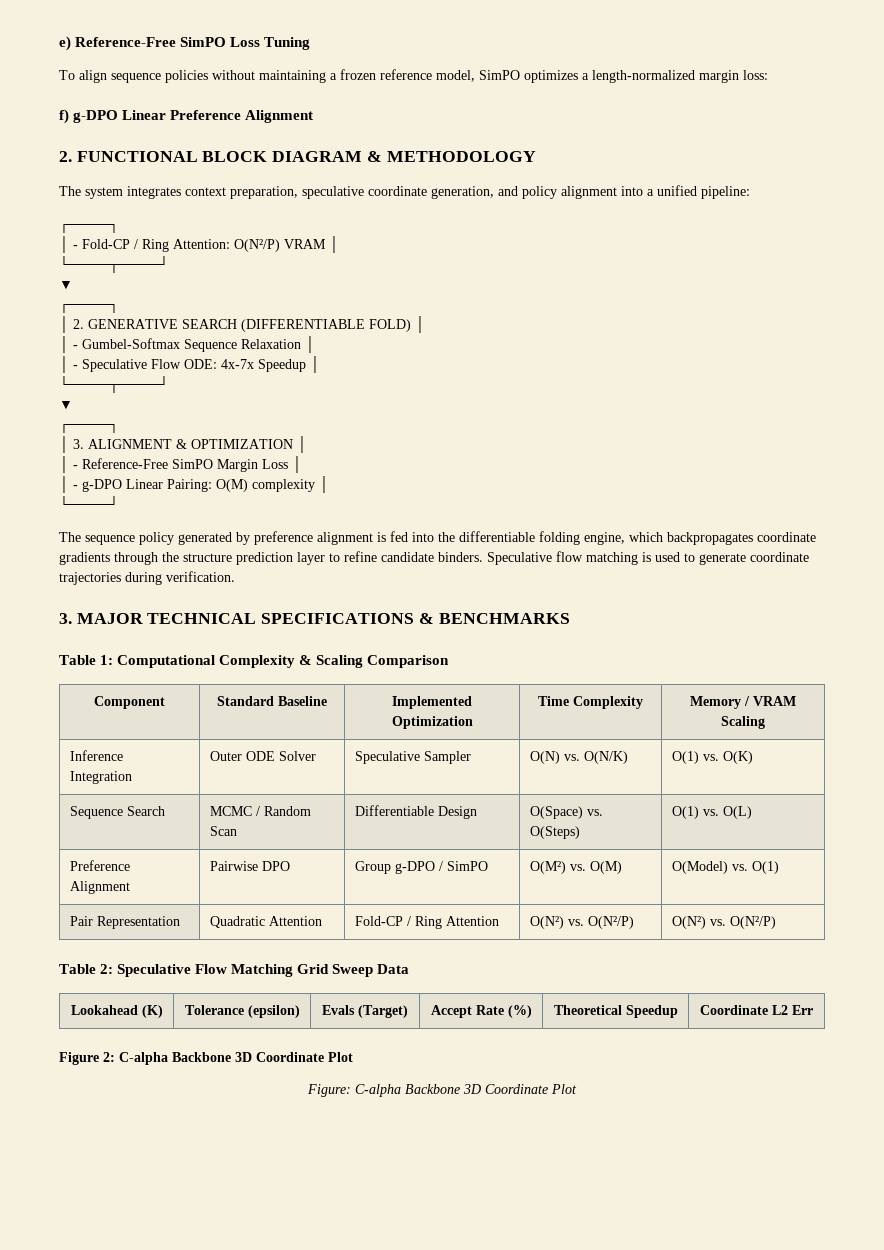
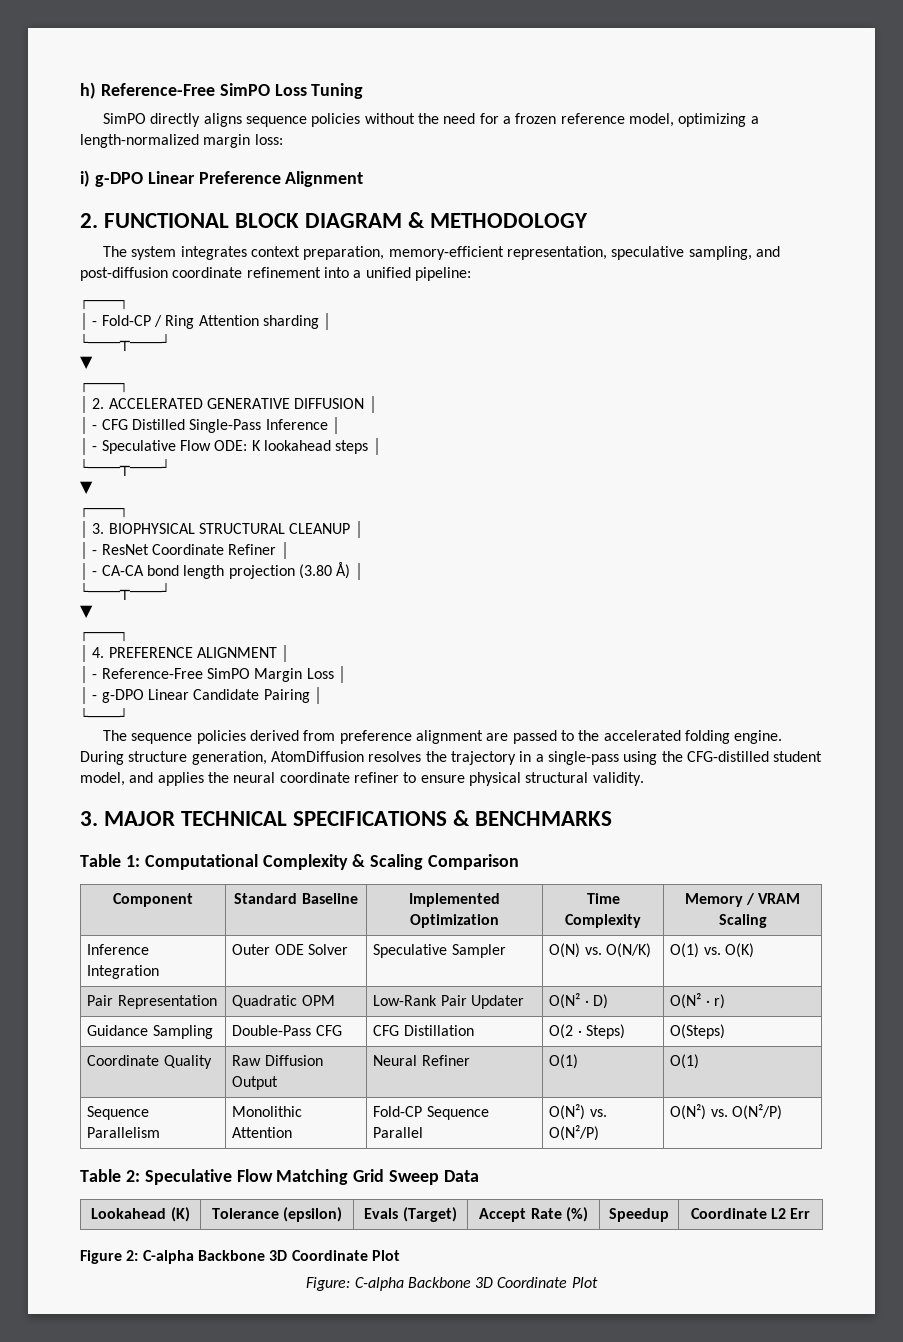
- e) Reference-Free SimPO Loss Tuning
+ h) Reference-Free SimPO Loss Tuning
- To align sequence policies without maintaining a frozen reference model, SimPO optimizes a length-normalized margin loss:
+ SimPO directly aligns sequence policies without the need for a frozen reference model, optimizing a length-normalized margin loss:
- f) g-DPO Linear Preference Alignment
+ i) g-DPO Linear Preference Alignment
- The system integrates context preparation, speculative coordinate generation, and policy alignment into a unified pipeline:
+ The system integrates context preparation, memory-efficient representation, speculative sampling, and post-diffusion coordinate refinement into a unified pipeline:
- │ - Fold-CP / Ring Attention: O(N²/P) VRAM │
+ │ - Fold-CP / Ring Attention sharding │
- │ 2. GENERATIVE SEARCH (DIFFERENTIABLE FOLD) │
- │ - Gumbel-Softmax Sequence Relaxation │
+ │ 2. ACCELERATED GENERATIVE DIFFUSION │
+ │ - CFG Distilled Single-Pass Inference │
- │ - Speculative Flow ODE: 4x-7x Speedup │
+ │ - Speculative Flow ODE: K lookahead steps │
- │ 3. ALIGNMENT & OPTIMIZATION │
+ │ 3. BIOPHYSICAL STRUCTURAL CLEANUP │
+ │ - ResNet Coordinate Refiner │
+ │ - CA-CA bond length projection (3.80 Å) │
+ └────┬────┘
+ ▼
+ ┌────┐
+ │ 4. PREFERENCE ALIGNMENT │
- │ - g-DPO Linear Pairing: O(M) complexity │
+ │ - g-DPO Linear Candidate Pairing │
- The sequence policy generated by preference alignment is fed into the differentiable folding engine, which backpropagates coordinate gradients through the structure prediction layer to refine candidate binders. Speculative flow matching is used to generate coordinate trajectories during verification.
+ The sequence policies derived from preference alignment are passed to the accelerated folding engine. During structure generation, AtomDiffusion resolves the trajectory in a single-pass using the CFG-distilled student model, and applies the neural coordinate refiner to ensure physical structural validity.
- Sequence Search | MCMC / Random Scan | Differentiable Design | O(Space) vs. O(Steps) | O(1) vs. O(L)
- Preference Alignment | Pairwise DPO | Group g-DPO / SimPO | O(M²) vs. O(M) | O(Model) vs. O(1)
- Pair Representation | Quadratic Attention | Fold-CP / Ring Attention | O(N²) vs. O(N²/P) | O(N²) vs. O(N²/P)
+ Pair Representation | Quadratic OPM | Low-Rank Pair Updater | O(N² · D) | O(N² · r)
+ Guidance Sampling | Double-Pass CFG | CFG Distillation | O(2 · Steps) | O(Steps)
+ Coordinate Quality | Raw Diffusion Output | Neural Refiner | O(1) | O(1)
+ Sequence Parallelism | Monolithic Attention | Fold-CP Sequence Parallel | O(N²) vs. O(N²/P) | O(N²) vs. O(N²/P)
- Lookahead (K) | Tolerance (epsilon) | Evals (Target) | Accept Rate (%) | Theoretical Speedup | Coordinate L2 Err
+ Lookahead (K) | Tolerance (epsilon) | Evals (Target) | Accept Rate (%) | Speedup | Coordinate L2 Err

